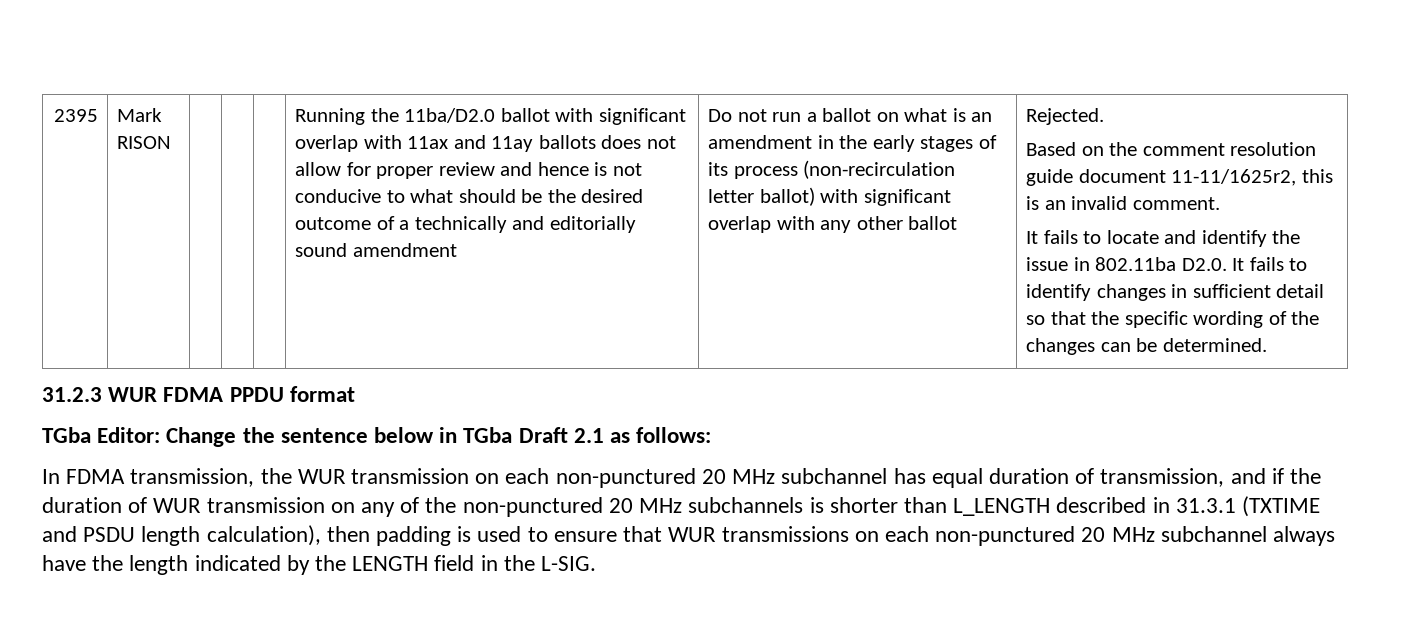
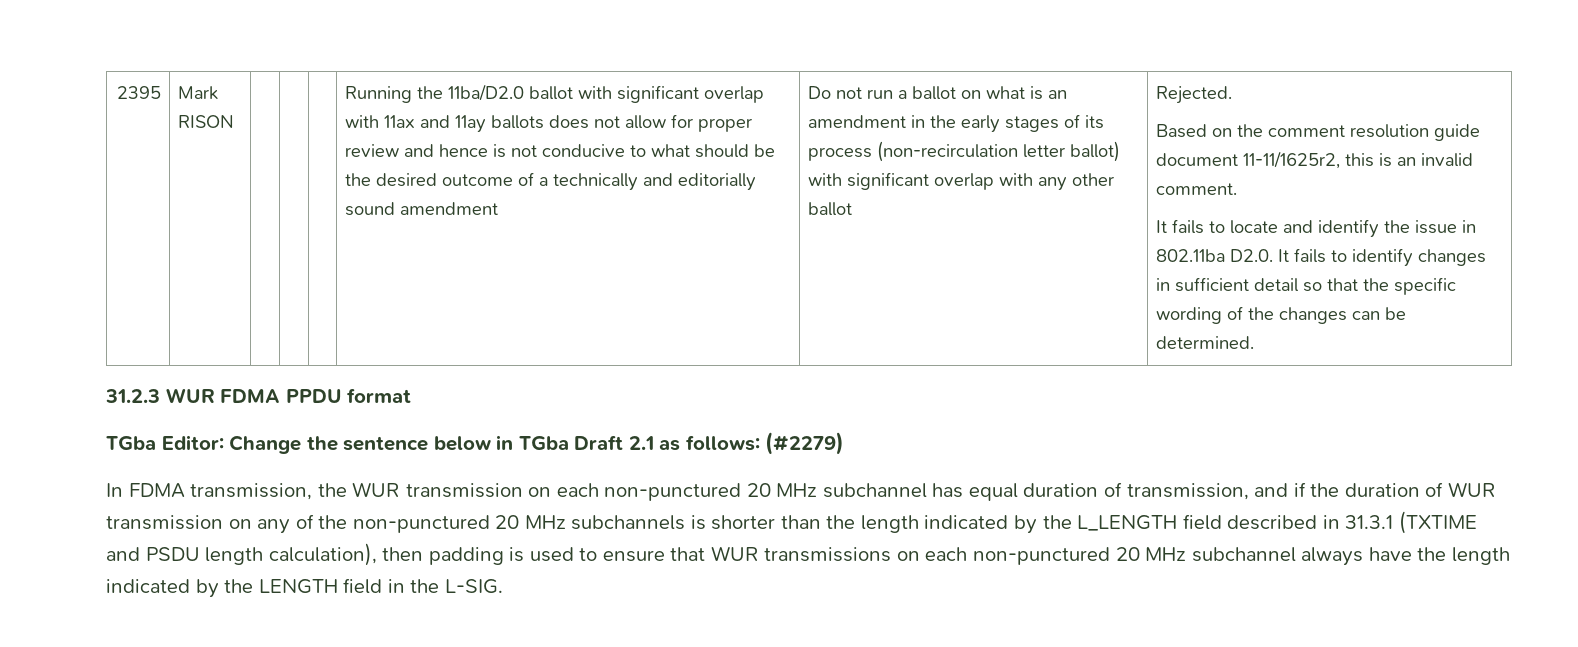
- TGba Editor: Change the sentence below in TGba Draft 2.1 as follows:
+ TGba Editor: Change the sentence below in TGba Draft 2.1 as follows: (#2279)
- In FDMA transmission, the WUR transmission on each non-punctured 20 MHz subchannel has equal duration of transmission, and if the duration of WUR transmission on any of the non-punctured 20 MHz subchannels is shorter than L_LENGTH described in 31.3.1 (TXTIME and PSDU length calculation), then padding is used to ensure that WUR transmissions on each non-punctured 20 MHz subchannel always have the length indicated by the LENGTH field in the L-SIG.
+ In FDMA transmission, the WUR transmission on each non-punctured 20 MHz subchannel has equal duration of transmission, and if the duration of WUR transmission on any of the non-punctured 20 MHz subchannels is shorter than the length indicated by the L_LENGTH field described in 31.3.1 (TXTIME and PSDU length calculation), then padding is used to ensure that WUR transmissions on each non-punctured 20 MHz subchannel always have the length indicated by the LENGTH field in the L-SIG.

